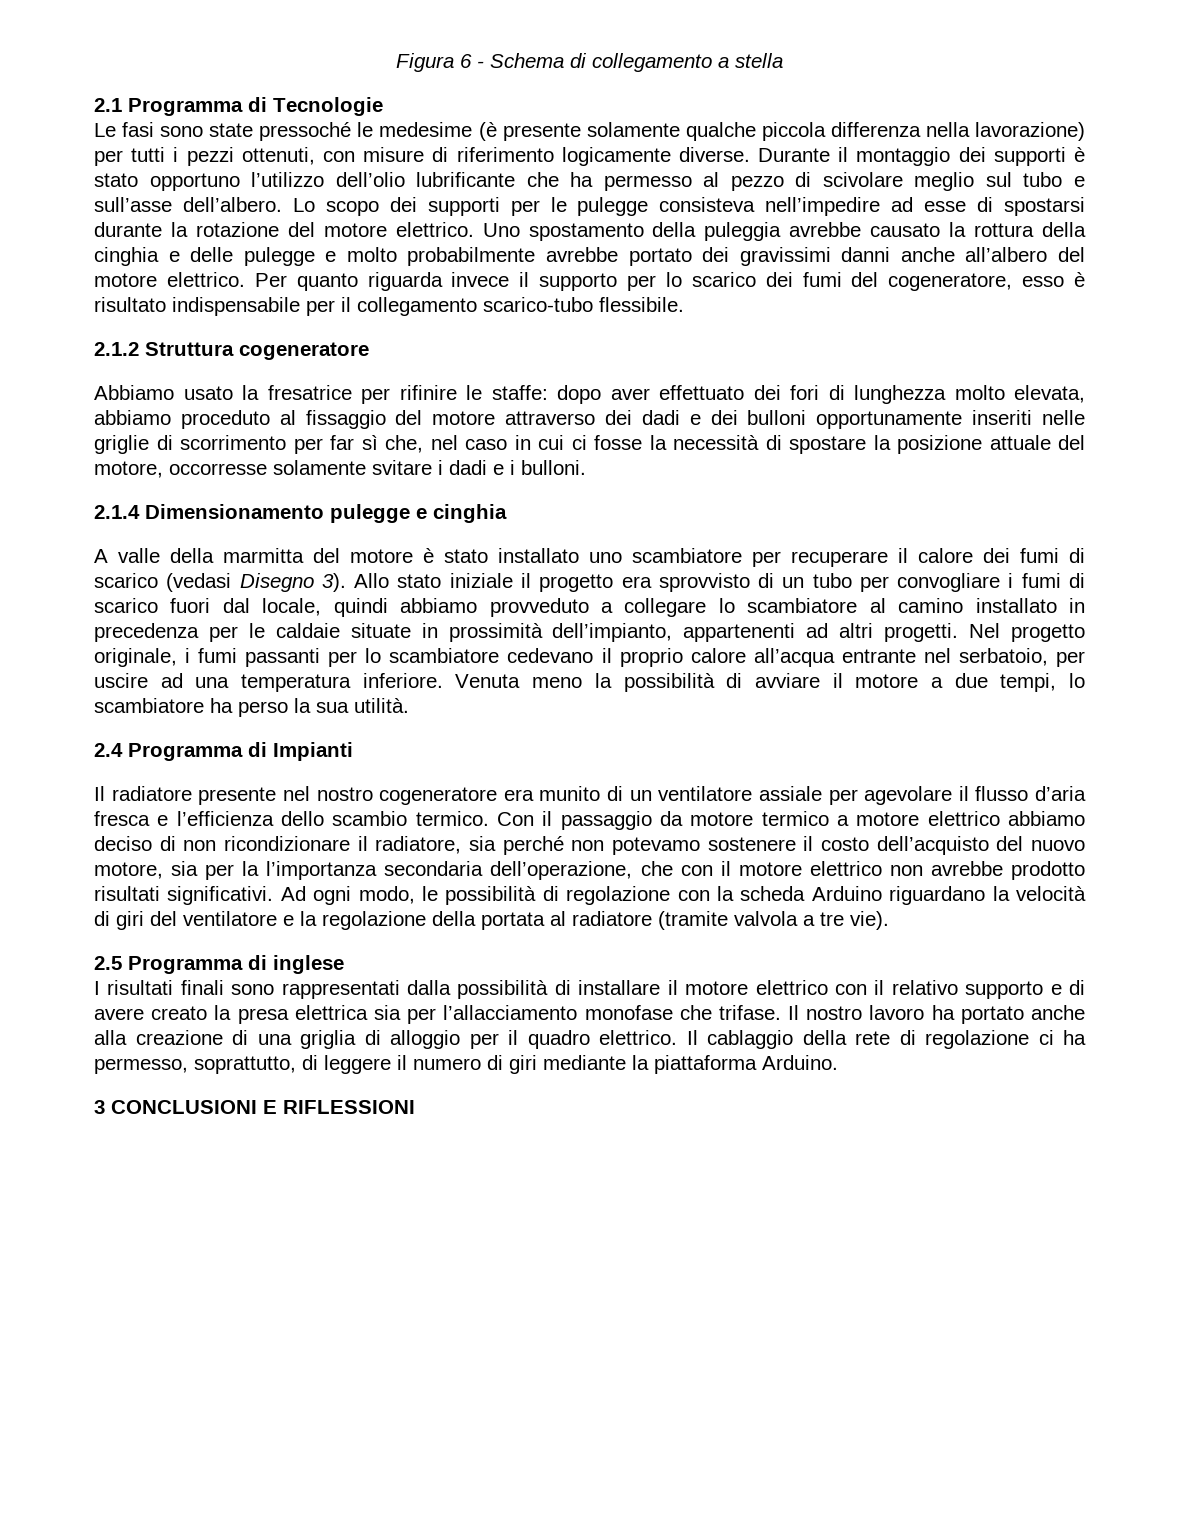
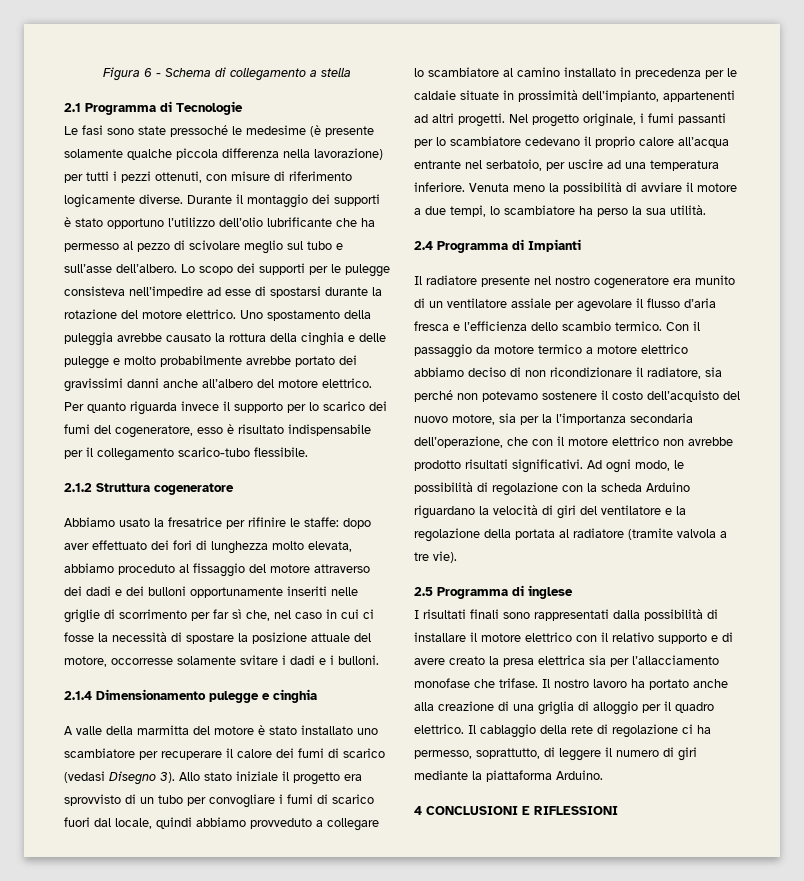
- 3 CONCLUSIONI E RIFLESSIONI
+ 4 CONCLUSIONI E RIFLESSIONI

